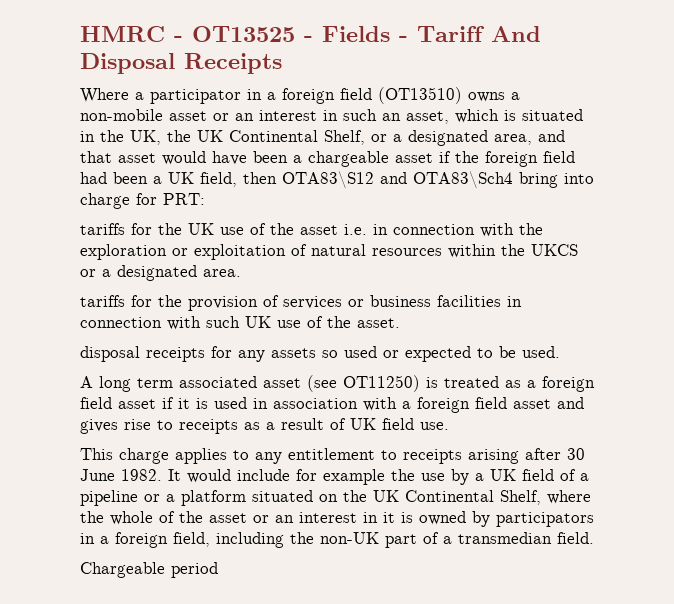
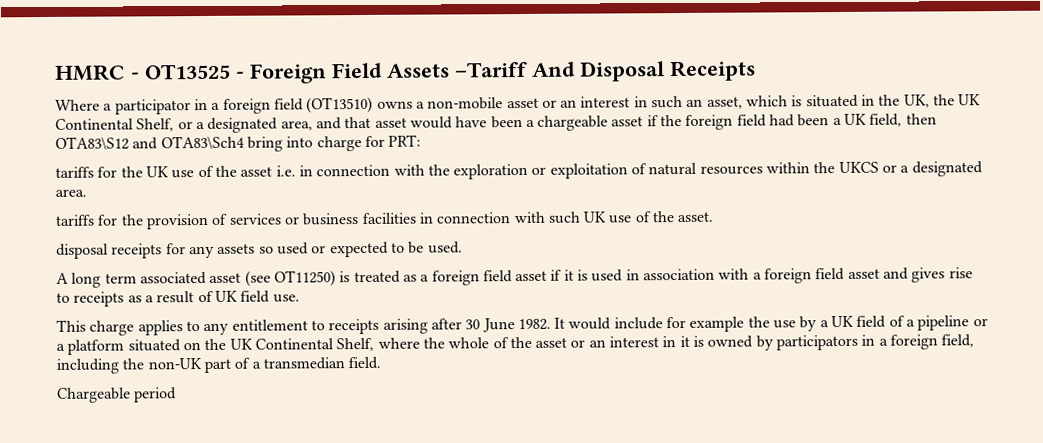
- HMRC - OT13525 - Fields - Tariff And Disposal Receipts
+ HMRC - OT13525 - Foreign Field Assets –Tariff And Disposal Receipts

